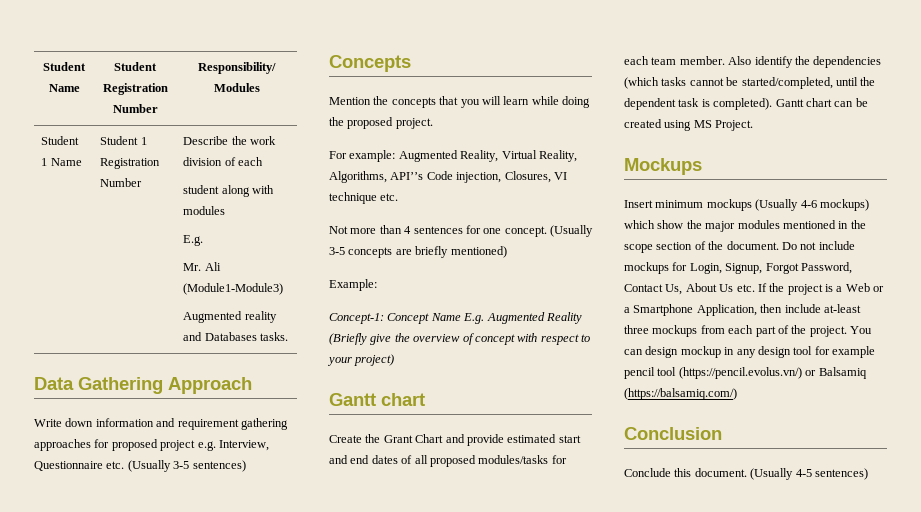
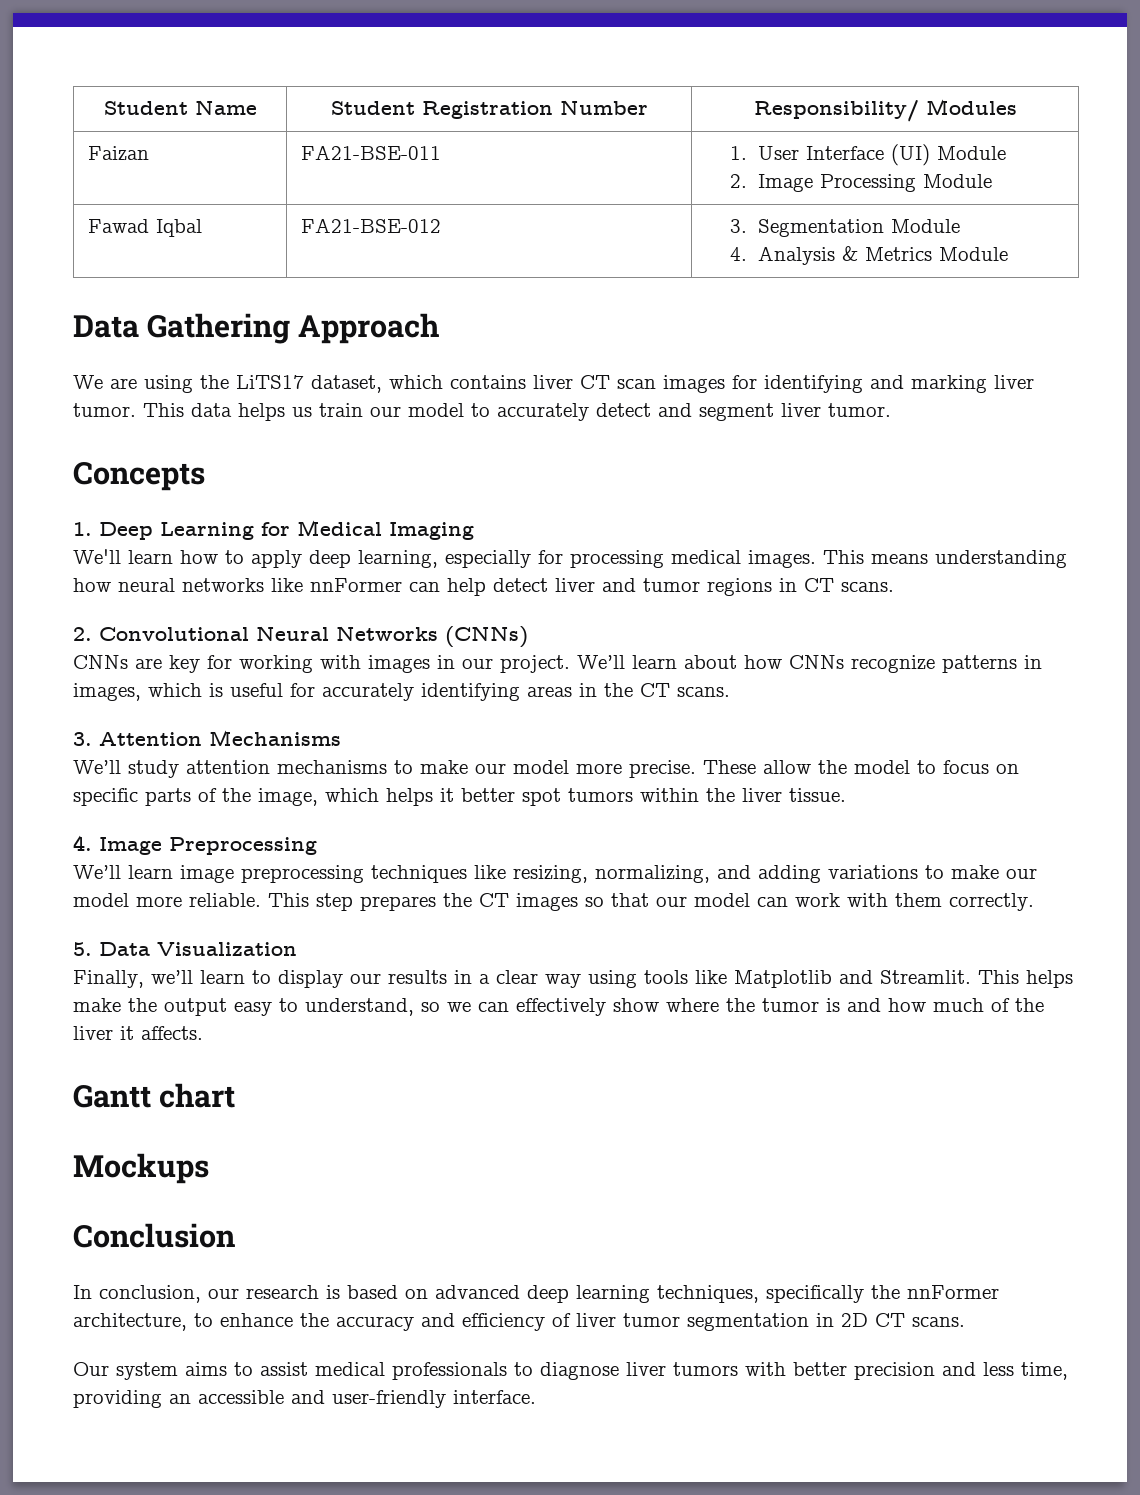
- Student 1 Name | Student 1 Registration Number | Describe the work division of each
- student along with modules
- E.g.
- Mr. Ali (Module1-Module3)
- Augmented reality and Databases tasks.
+ Faizan | FA21-BSE-011 | 1. User Interface (UI) Module
+ 2. Image Processing Module
+ Fawad Iqbal | FA21-BSE-012 | 3. Segmentation Module
+ 4. Analysis & Metrics Module
  Data Gathering Approach
- Write down information and requirement gathering approaches for proposed project e.g. Interview, Questionnaire etc. (Usually 3-5 sentences)
+ We are using the LiTS17 dataset, which contains liver CT scan images for identifying and marking liver tumor. This data helps us train our model to accurately detect and segment liver tumor.
  Concepts
- Mention the concepts that you will learn while doing the proposed project.
- For example: Augmented Reality, Virtual Reality, Algorithms, API’’s Code injection, Closures, VI technique etc.
- Not more than 4 sentences for one concept. (Usually 3-5 concepts are briefly mentioned)
- Example:
- Concept-1: Concept Name E.g. Augmented Reality (Briefly give the overview of concept with respect to your project)
+ 1. Deep Learning for Medical Imaging
+ We'll learn how to apply deep learning, especially for processing medical images. This means understanding how neural networks like nnFormer can help detect liver and tumor regions in CT scans.
+ 2. Convolutional Neural Networks (CNNs)
+ CNNs are key for working with images in our project. We’ll learn about how CNNs recognize patterns in images, which is useful for accurately identifying areas in the CT scans.
+ 3. Attention Mechanisms
+ We’ll study attention mechanisms to make our model more precise. These allow the model to focus on specific parts of the image, which helps it better spot tumors within the liver tissue.
+ 4. Image Preprocessing
+ We’ll learn image preprocessing techniques like resizing, normalizing, and adding variations to make our model more reliable. This step prepares the CT images so that our model can work with them correctly.
+ 5. Data Visualization
+ Finally, we’ll learn to display our results in a clear way using tools like Matplotlib and Streamlit. This helps make the output easy to understand, so we can effectively show where the tumor is and how much of the liver it affects.
  Gantt chart
- Create the Grant Chart and provide estimated start and end dates of all proposed modules/tasks for each team member. Also identify the dependencies (which tasks cannot be started/completed, until the dependent task is completed). Gantt chart can be created using MS Project.
  Mockups
- Insert minimum mockups (Usually 4-6 mockups) which show the major modules mentioned in the scope section of the document. Do not include mockups for Login, Signup, Forgot Password, Contact Us, About Us etc. If the project is a Web or a Smartphone Application, then include at-least three mockups from each part of the project. You can design mockup in any design tool for example pencil tool (https://pencil.evolus.vn/) or Balsamiq (https://balsamiq.com/)
  Conclusion
- Conclude this document. (Usually 4-5 sentences)
+ In conclusion, our research is based on advanced deep learning techniques, specifically the nnFormer architecture, to enhance the accuracy and efficiency of liver tumor segmentation in 2D CT scans.
+ Our system aims to assist medical professionals to diagnose liver tumors with better precision and less time, providing an accessible and user-friendly interface.

